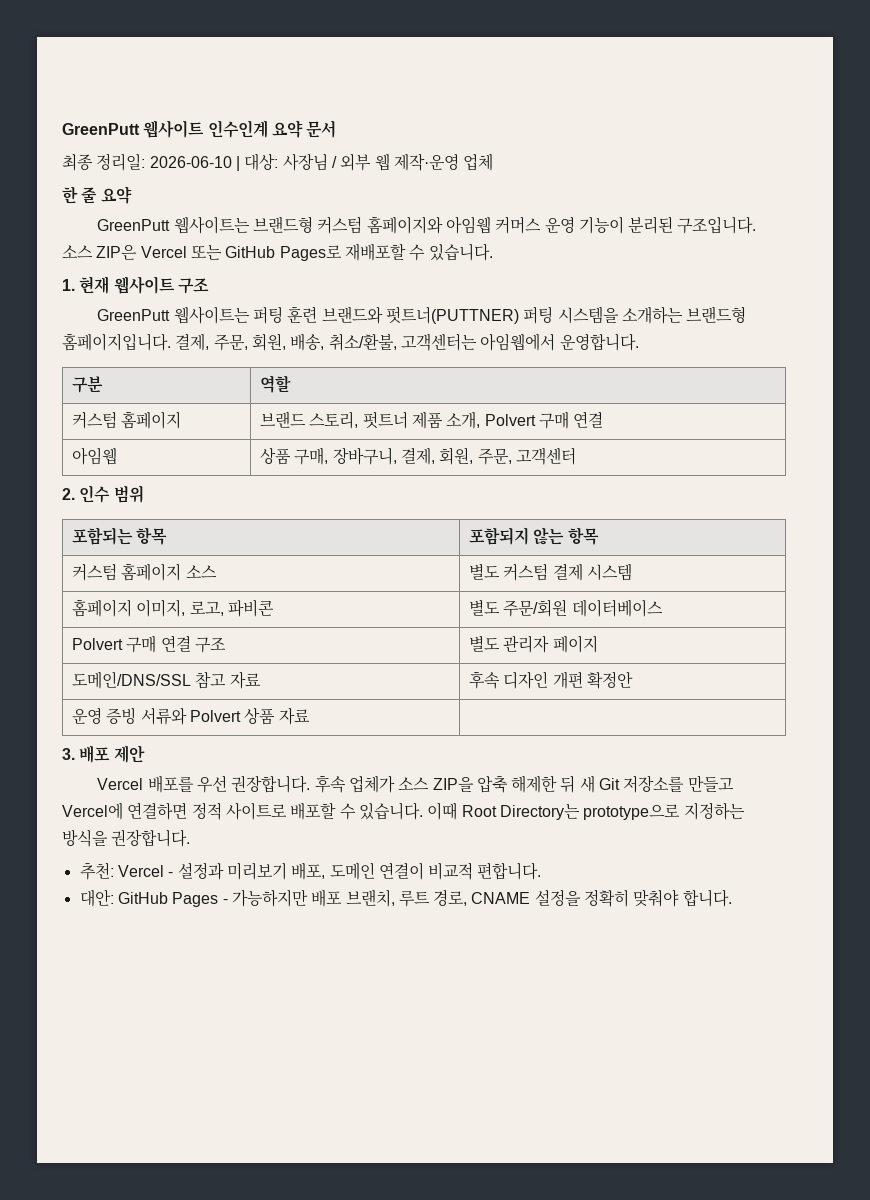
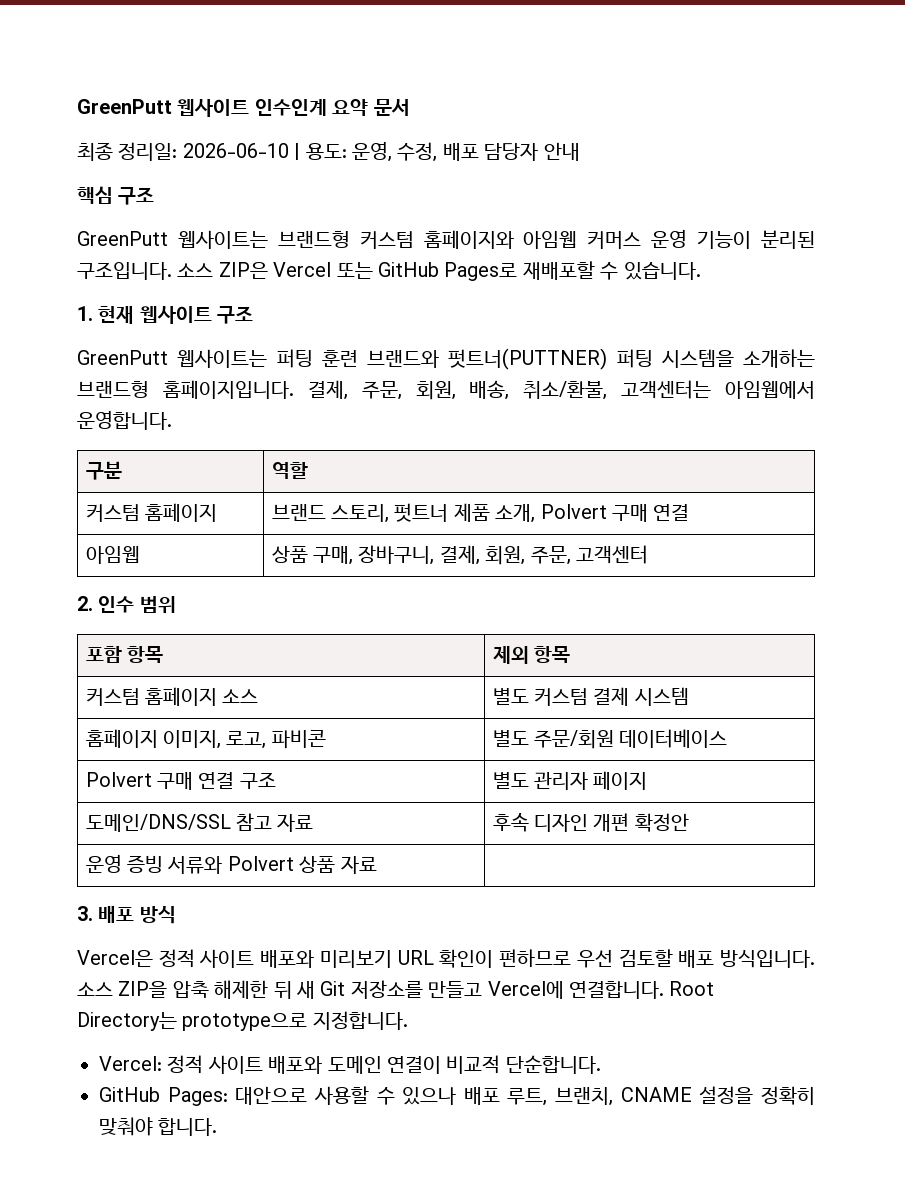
- 최종 정리일: 2026-06-10 | 대상: 사장님 / 외부 웹 제작·운영 업체
- 한 줄 요약
+ 최종 정리일: 2026-06-10 | 용도: 운영, 수정, 배포 담당자 안내
+ 핵심 구조
- 포함되는 항목 | 포함되지 않는 항목
+ 포함 항목 | 제외 항목
- 3. 배포 제안
- Vercel 배포를 우선 권장합니다. 후속 업체가 소스 ZIP을 압축 해제한 뒤 새 Git 저장소를 만들고 Vercel에 연결하면 정적 사이트로 배포할 수 있습니다. 이때 Root Directory는 prototype으로 지정하는 방식을 권장합니다.
- 추천: Vercel - 설정과 미리보기 배포, 도메인 연결이 비교적 편합니다.
- 대안: GitHub Pages - 가능하지만 배포 브랜치, 루트 경로, CNAME 설정을 정확히 맞춰야 합니다.
+ 3. 배포 방식
+ Vercel은 정적 사이트 배포와 미리보기 URL 확인이 편하므로 우선 검토할 배포 방식입니다. 소스 ZIP을 압축 해제한 뒤 새 Git 저장소를 만들고 Vercel에 연결합니다. Root Directory는 prototype으로 지정합니다.
+ Vercel: 정적 사이트 배포와 도메인 연결이 비교적 단순합니다.
+ GitHub Pages: 대안으로 사용할 수 있으나 배포 루트, 브랜치, CNAME 설정을 정확히 맞춰야 합니다.

